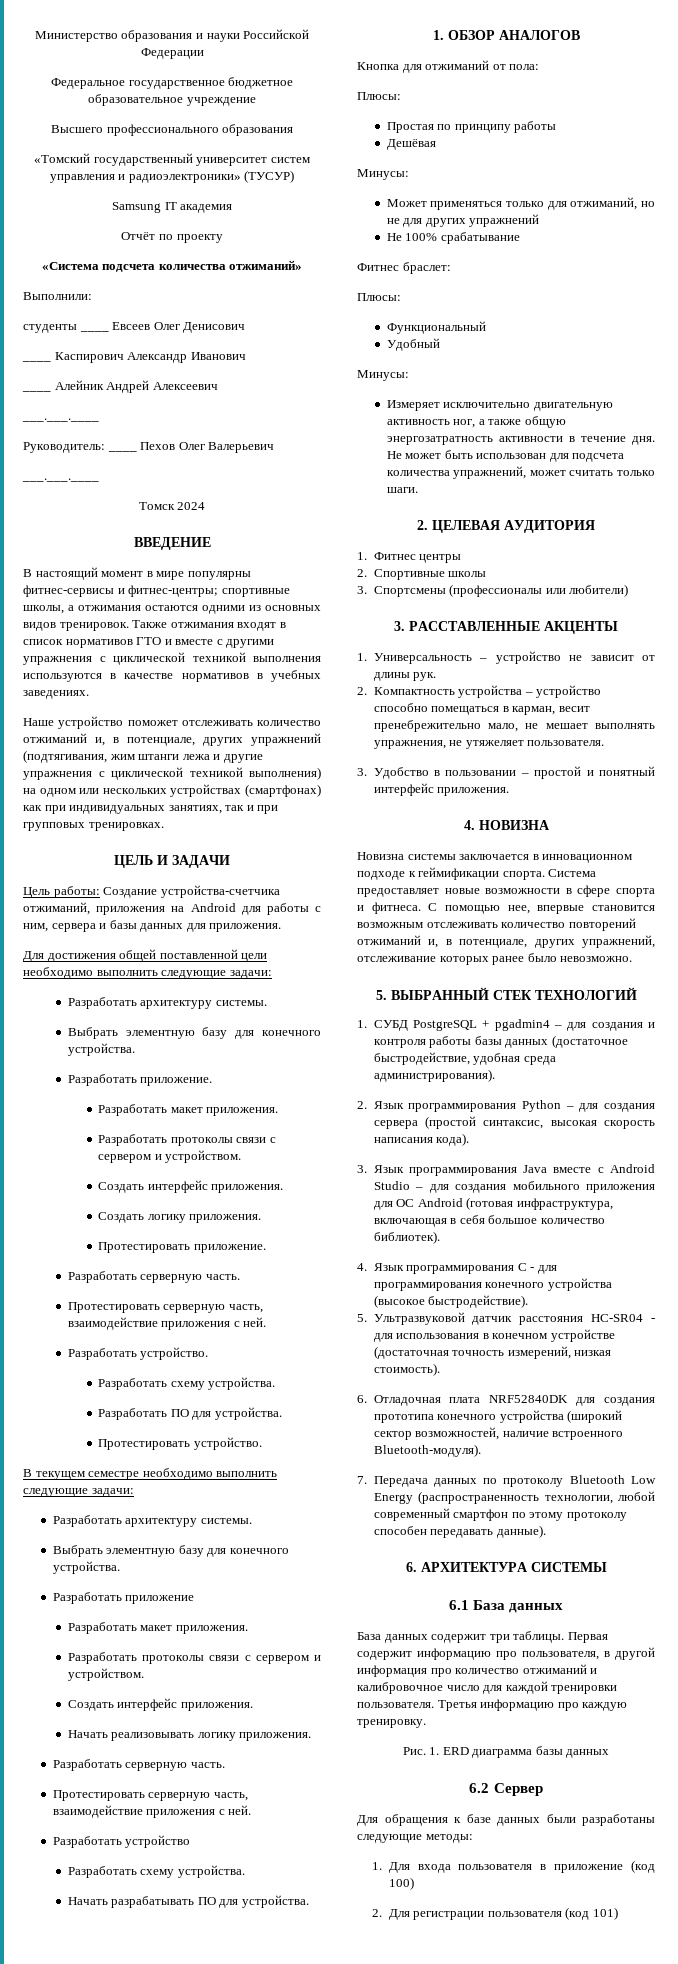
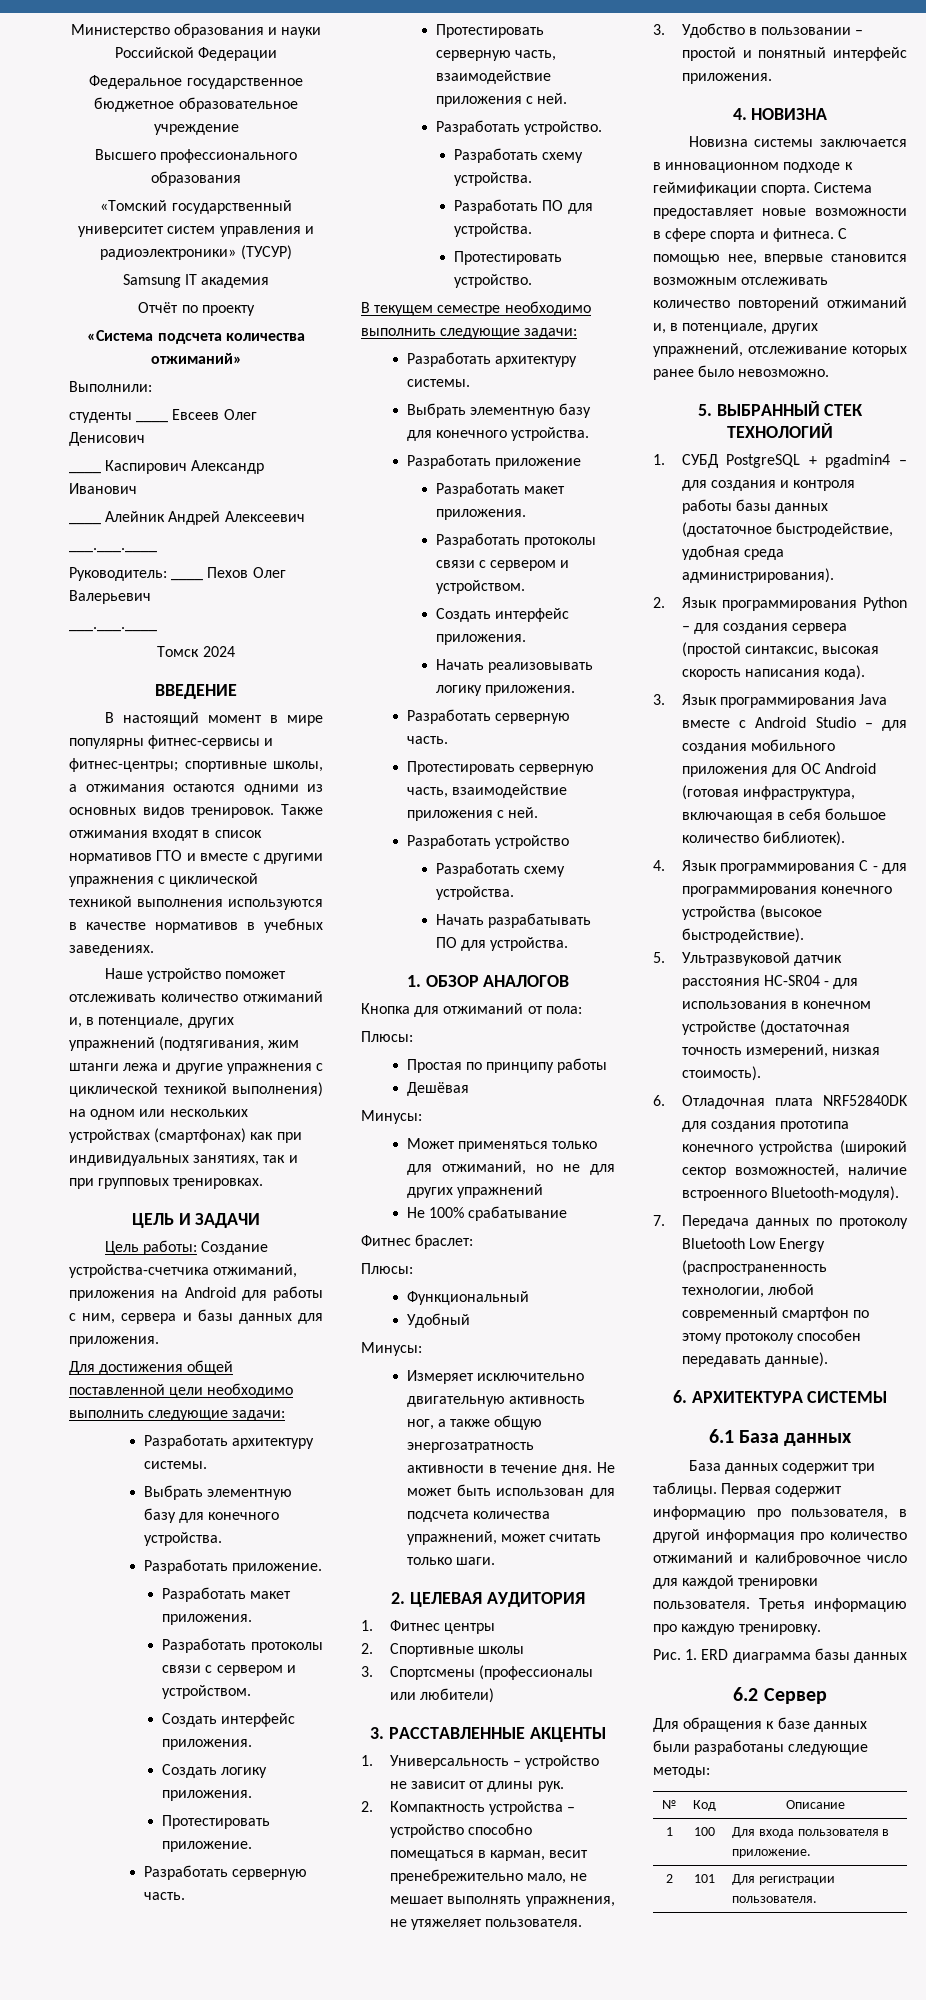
- 1. Для входа пользователя в приложение (код 100)
- 2. Для регистрации пользователя (код 101)
+ № | Код | Описание
+ 1 | 100 | Для входа пользователя в приложение.
+ 2 | 101 | Для регистрации пользователя.

